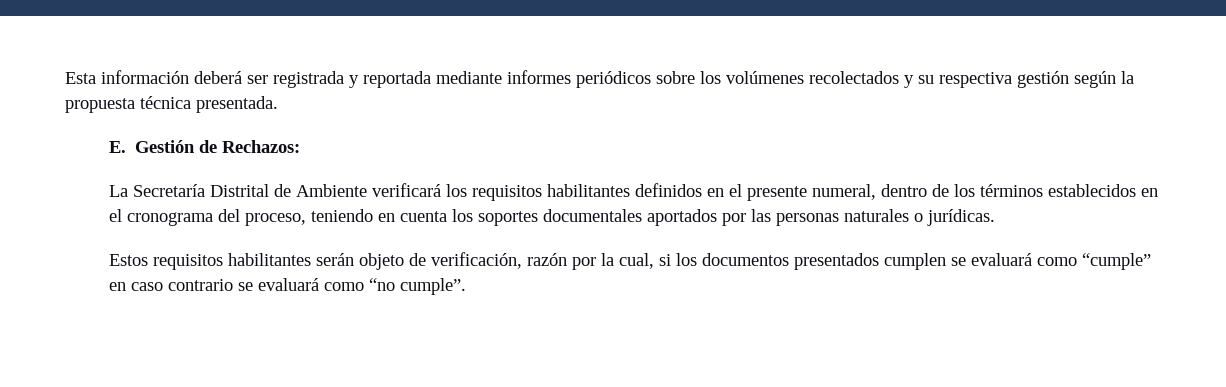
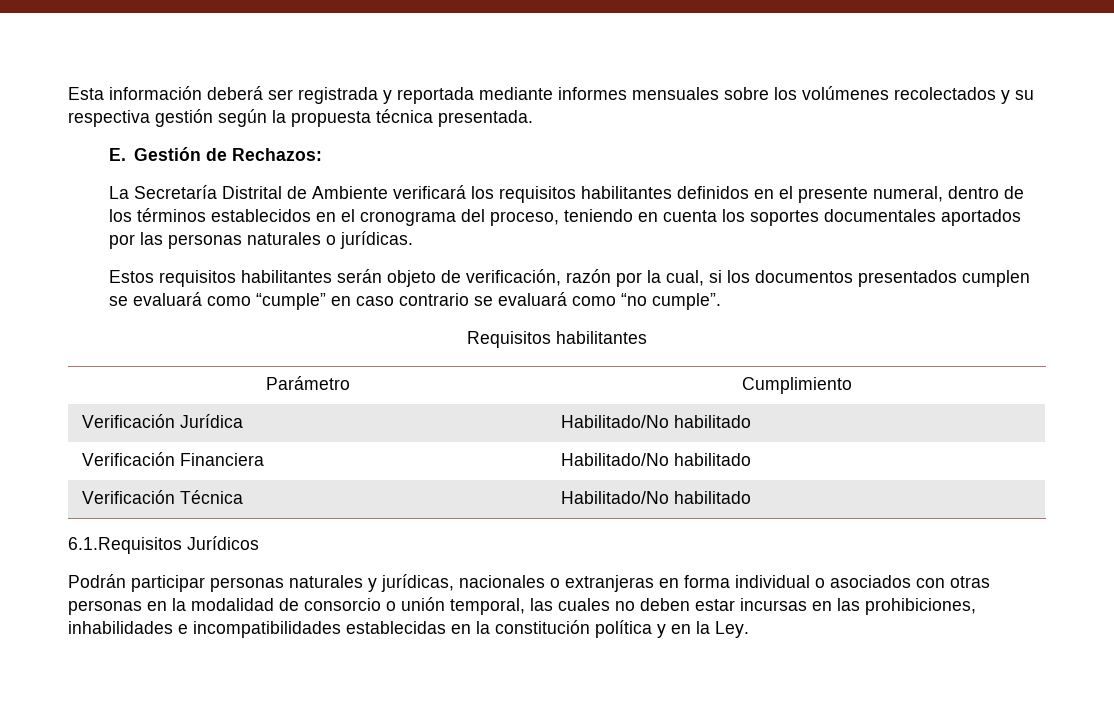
- Esta información deberá ser registrada y reportada mediante informes periódicos sobre los volúmenes recolectados y su respectiva gestión según la propuesta técnica presentada.
+ Esta información deberá ser registrada y reportada mediante informes mensuales sobre los volúmenes recolectados y su respectiva gestión según la propuesta técnica presentada.
+ Requisitos habilitantes
+ Parámetro | Cumplimiento
+ Verificación Jurídica | Habilitado/No habilitado
+ Verificación Financiera | Habilitado/No habilitado
+ Verificación Técnica | Habilitado/No habilitado
+ 6.1.Requisitos Jurídicos
+ Podrán participar personas naturales y jurídicas, nacionales o extranjeras en forma individual o asociados con otras personas en la modalidad de consorcio o unión temporal, las cuales no deben estar incursas en las prohibiciones, inhabilidades e incompatibilidades establecidas en la constitución política y en la Ley.

